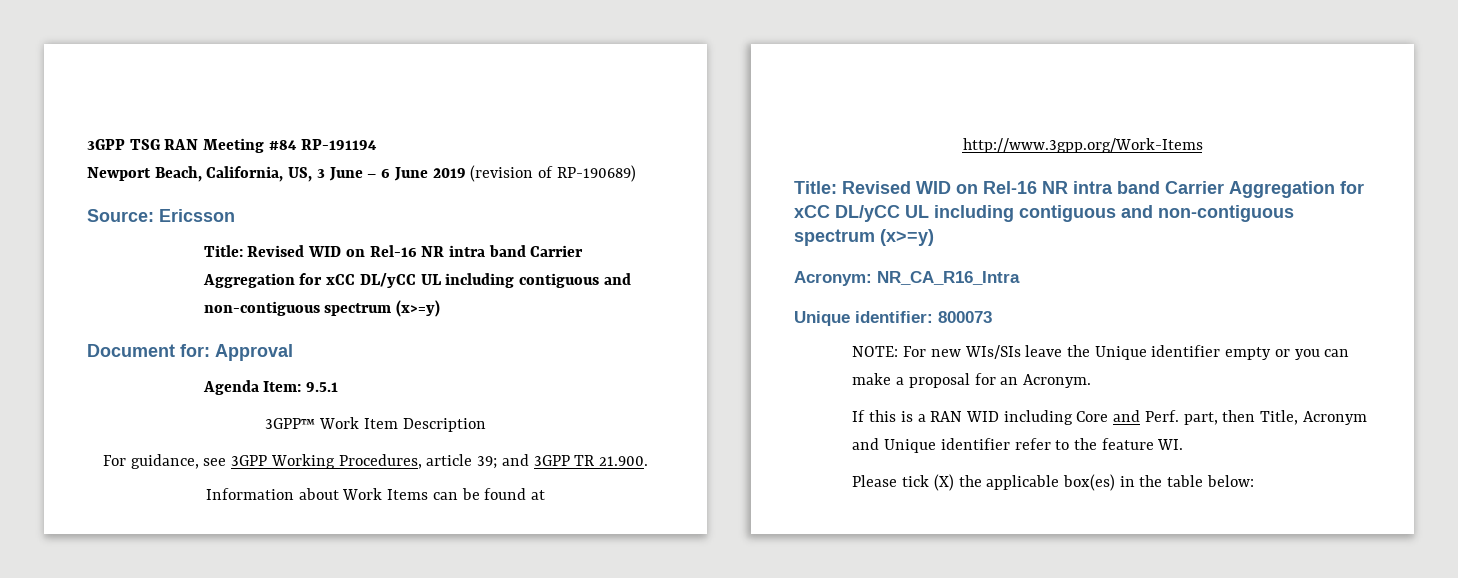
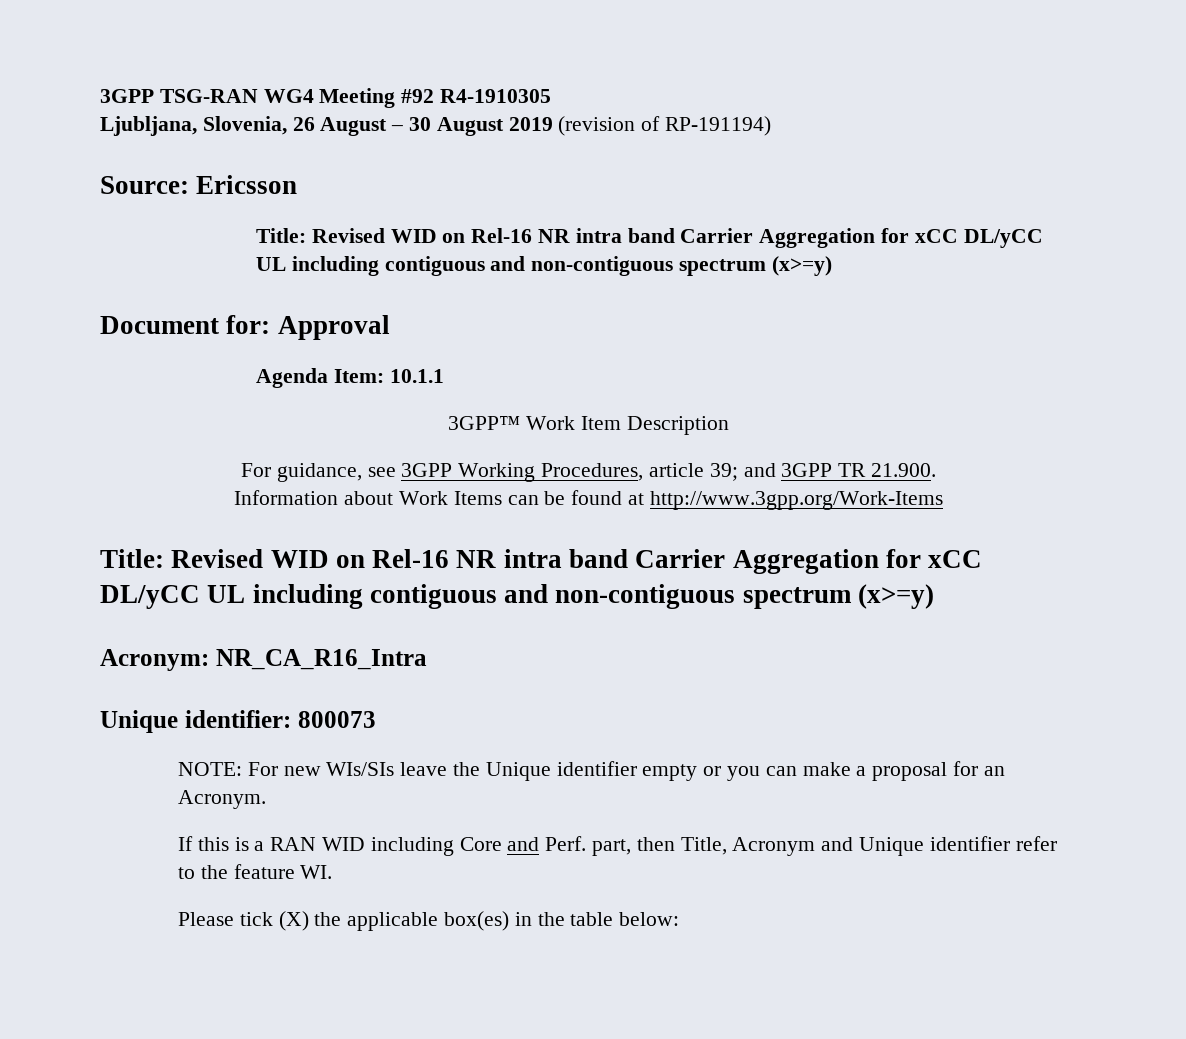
- 3GPP TSG RAN Meeting #84 RP-191194
- Newport Beach, California, US, 3 June – 6 June 2019 (revision of RP-190689)
+ 3GPP TSG-RAN WG4 Meeting #92 R4-1910305
+ Ljubljana, Slovenia, 26 August – 30 August 2019 (revision of RP-191194)
- Agenda Item: 9.5.1
+ Agenda Item: 10.1.1

